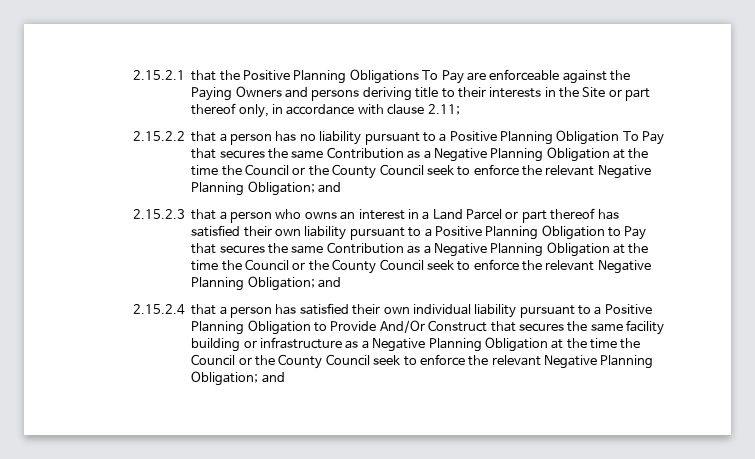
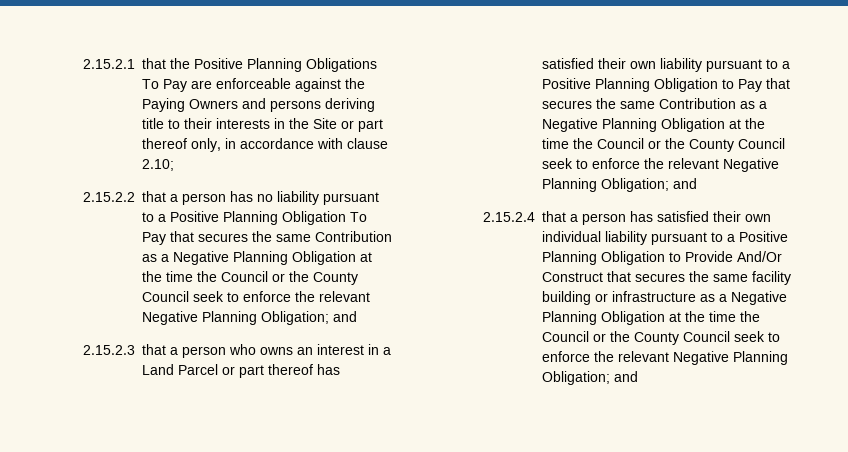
- 2.15.2.1 that the Positive Planning Obligations To Pay are enforceable against the Paying Owners and persons deriving title to their interests in the Site or part thereof only, in accordance with clause 2.11;
+ 2.15.2.1 that the Positive Planning Obligations To Pay are enforceable against the Paying Owners and persons deriving title to their interests in the Site or part thereof only, in accordance with clause 2.10;

